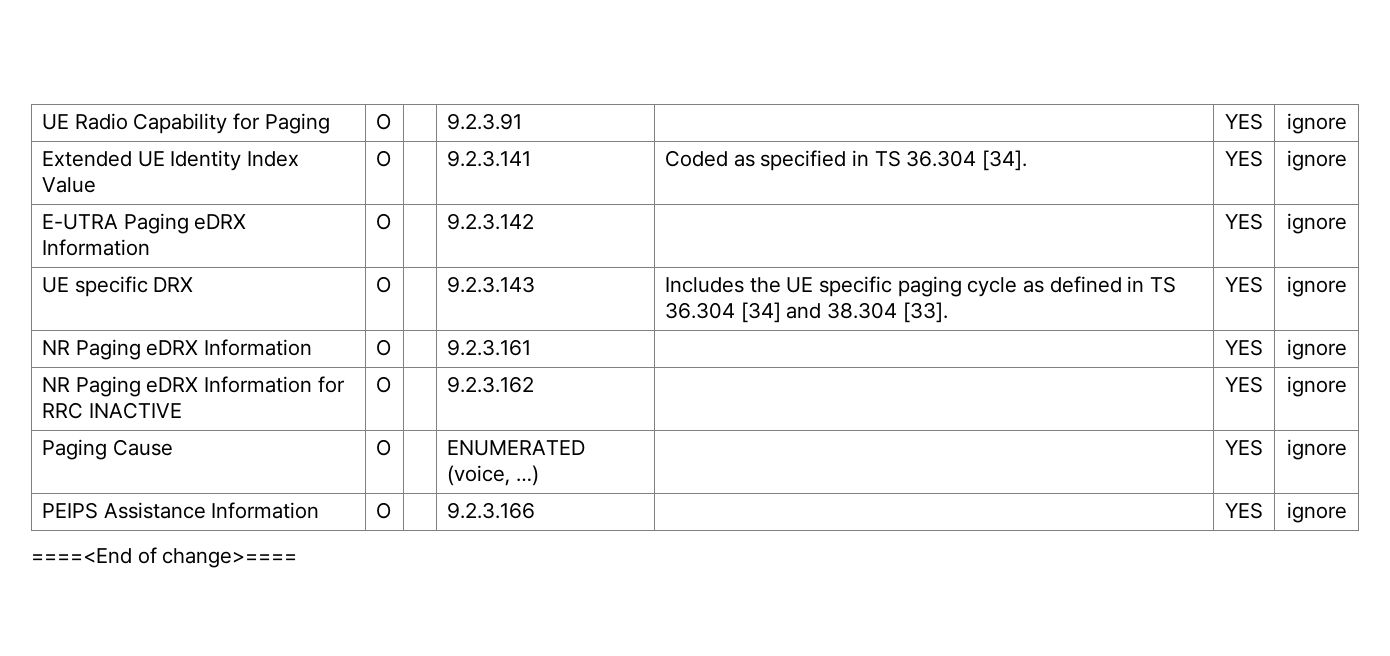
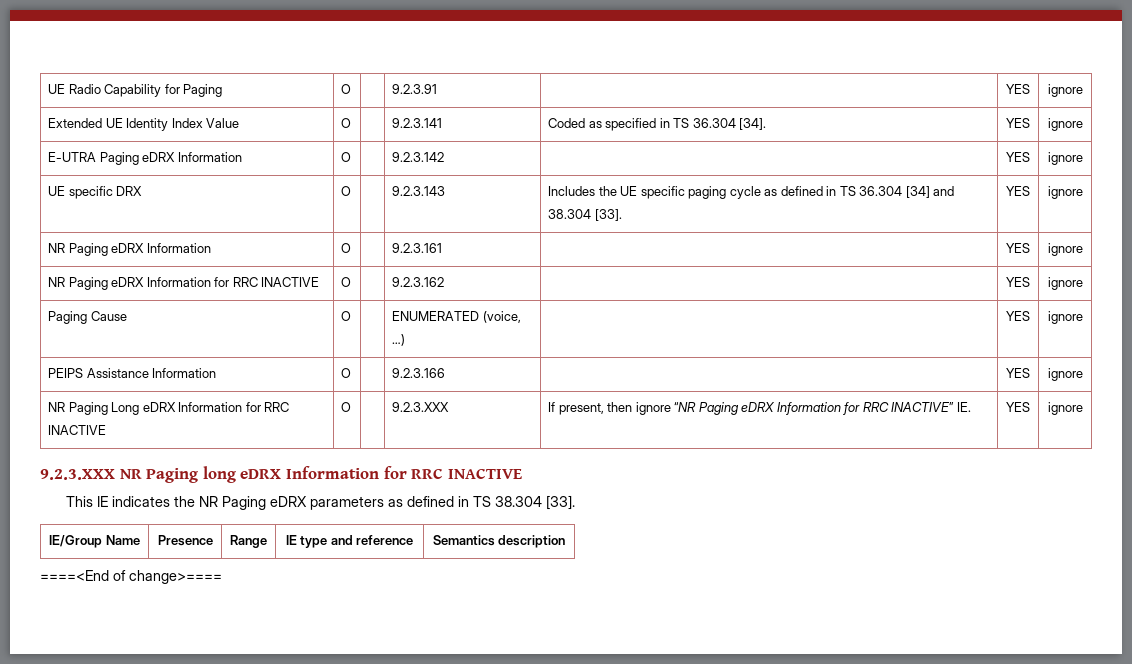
+ NR Paging Long eDRX Information for RRC INACTIVE | O | | 9.2.3.XXX | If present, then ignore “NR Paging eDRX Information for RRC INACTIVE” IE. | YES | ignore
+ 9.2.3.XXX NR Paging long eDRX Information for RRC INACTIVE
+ This IE indicates the NR Paging eDRX parameters as defined in TS 38.304 [33].
+ IE/Group Name | Presence | Range | IE type and reference | Semantics description

